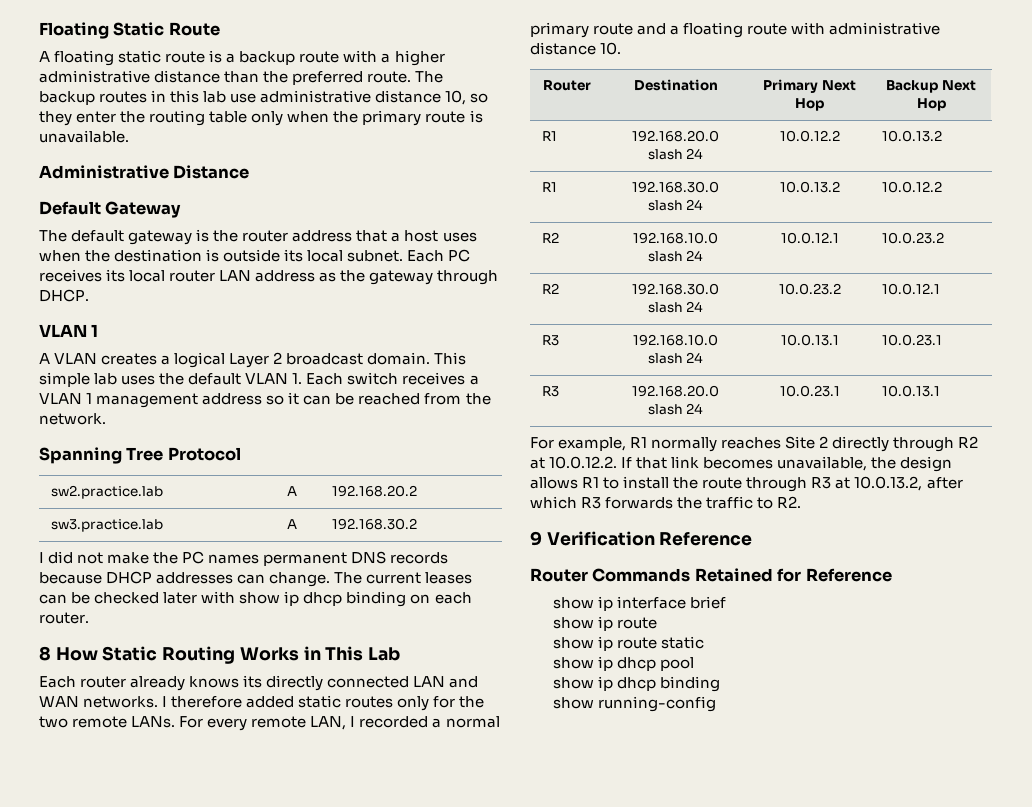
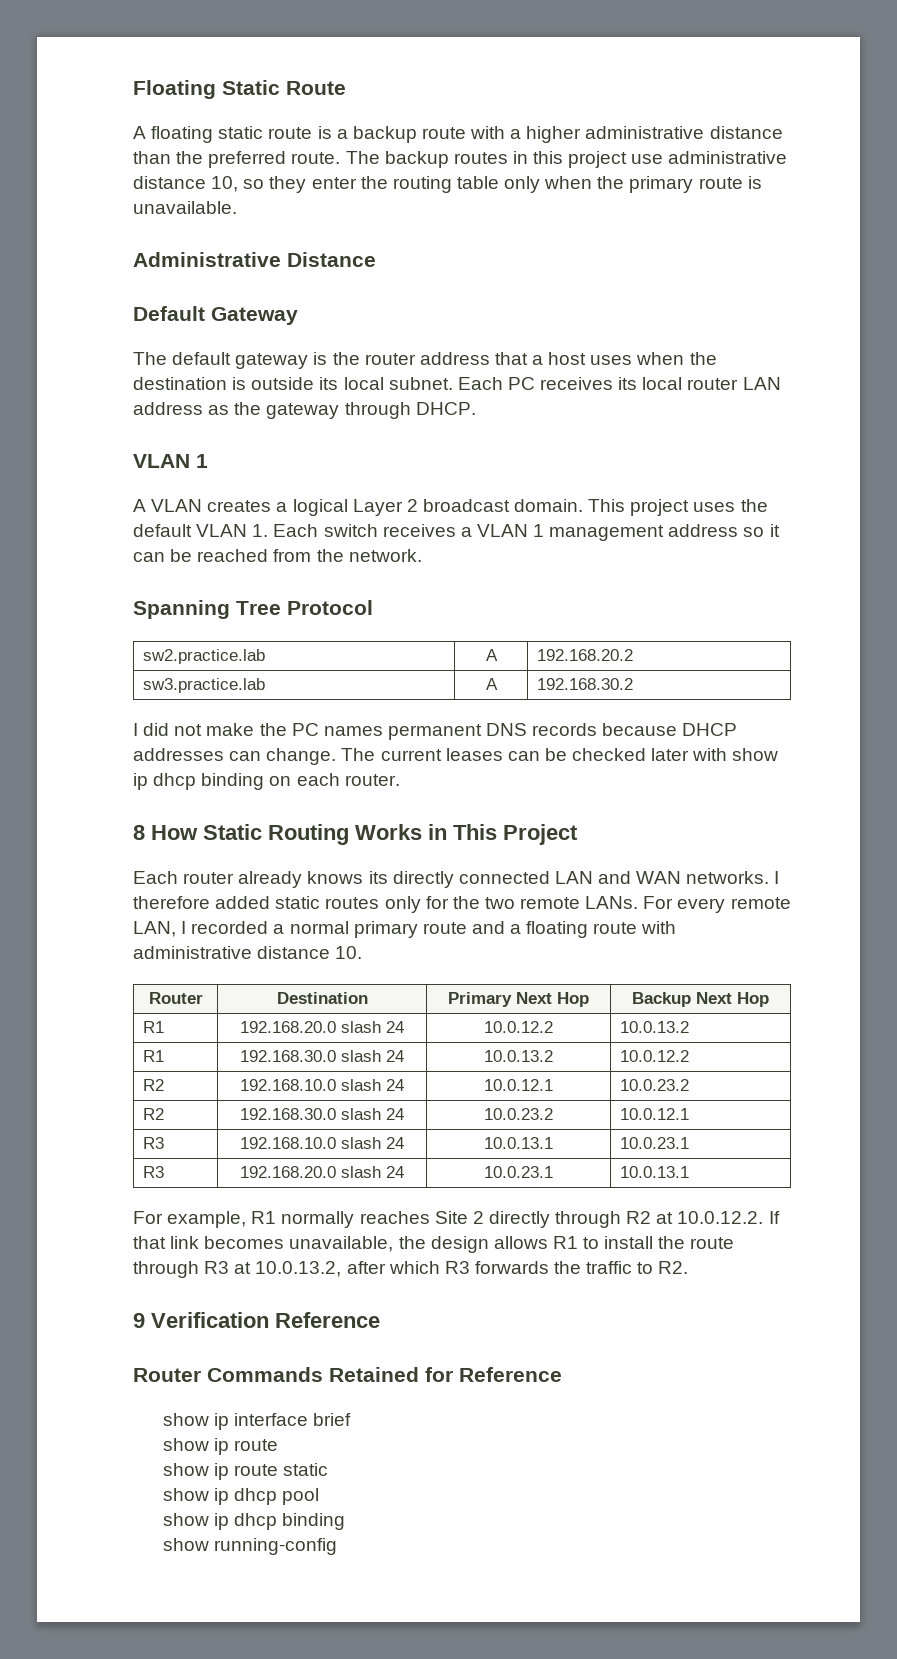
- The backup routes in this lab use administrative distance 10, so they enter the routing table only when the primary route is unavailable.
+ The backup routes in this project use administrative distance 10, so they enter the routing table only when the primary route is unavailable.
- This simple lab uses the default VLAN 1. Each switch receives a VLAN 1 management address so it can be reached from the network.
+ This project uses the default VLAN 1. Each switch receives a VLAN 1 management address so it can be reached from the network.
- 8 How Static Routing Works in This Lab
+ 8 How Static Routing Works in This Project

